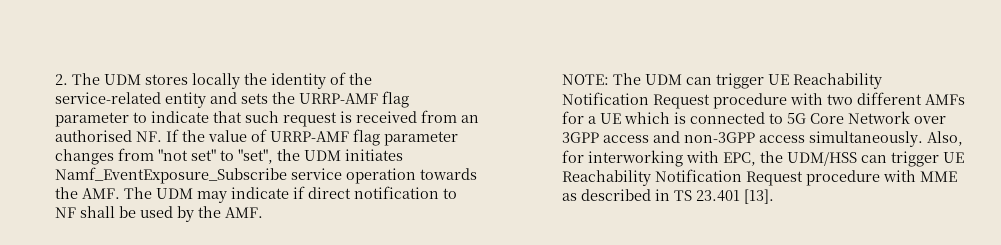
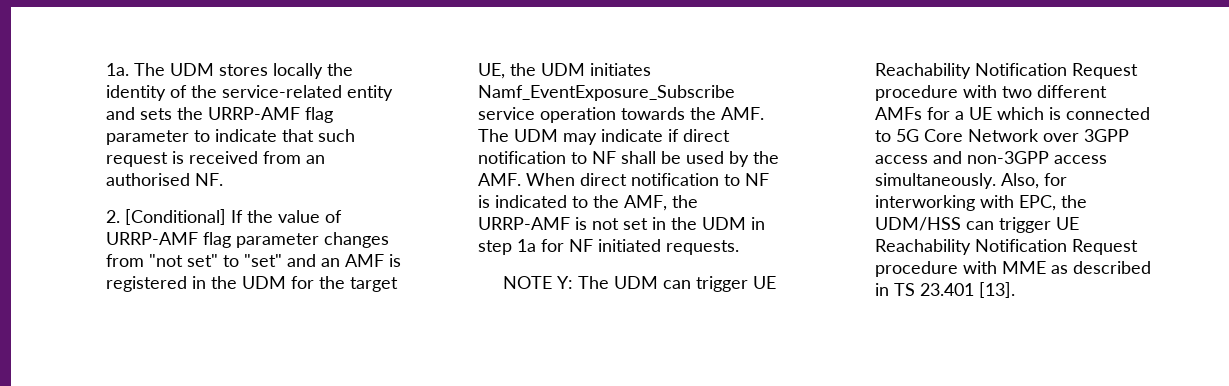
- 2. The UDM stores locally the identity of the service-related entity and sets the URRP-AMF flag parameter to indicate that such request is received from an authorised NF. If the value of URRP-AMF flag parameter changes from "not set" to "set", the UDM initiates Namf_EventExposure_Subscribe service operation towards the AMF. The UDM may indicate if direct notification to NF shall be used by the AMF.
- NOTE:
+ 1a. The UDM stores locally the identity of the service-related entity and sets the URRP-AMF flag parameter to indicate that such request is received from an authorised NF.
+ 2. [Conditional] If the value of URRP-AMF flag parameter changes from "not set" to "set" and an AMF is registered in the UDM for the target UE, the UDM initiates Namf_EventExposure_Subscribe service operation towards the AMF. The UDM may indicate if direct notification to NF shall be used by the AMF. When direct notification to NF is indicated to the AMF, the URRP-AMF is not set in the UDM in step 1a for NF initiated requests.
+ NOTE Y:

